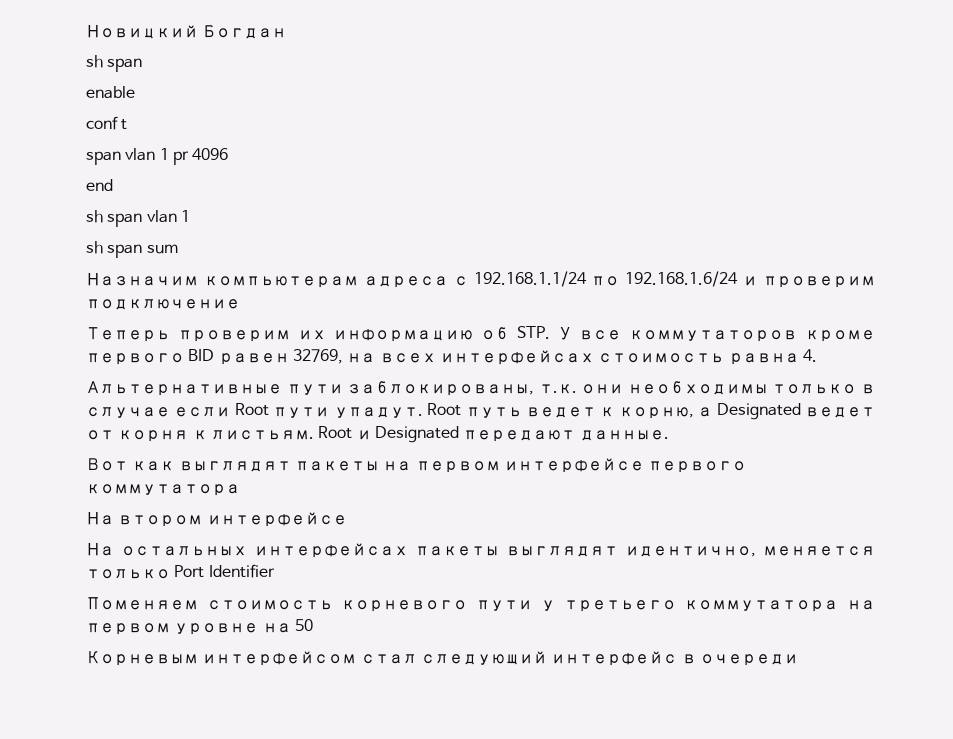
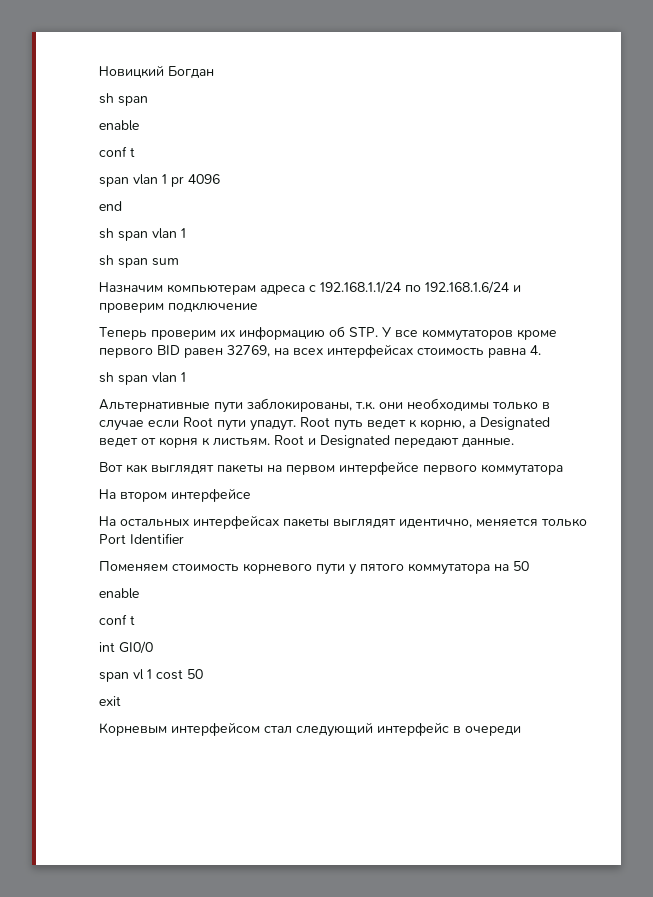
  Теперь проверим их информацию об STP. У все коммутаторов кроме первого BID равен 32769, на всех интерфейсах стоимость равна 4.
+ sh span vlan 1
- Поменяем стоимость корневого пути у третьего коммутатора на первом уровне на 50
+ Поменяем стоимость корневого пути у пятого коммутатора на 50
+ enable
+ conf t
+ int GI0/0
+ span vl 1 cost 50
+ exit

